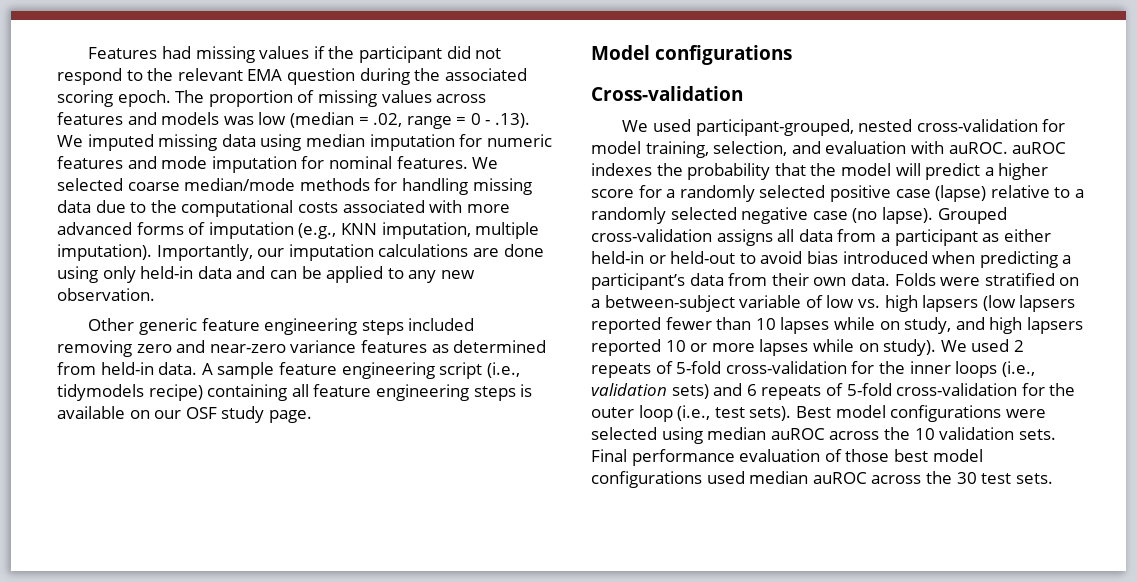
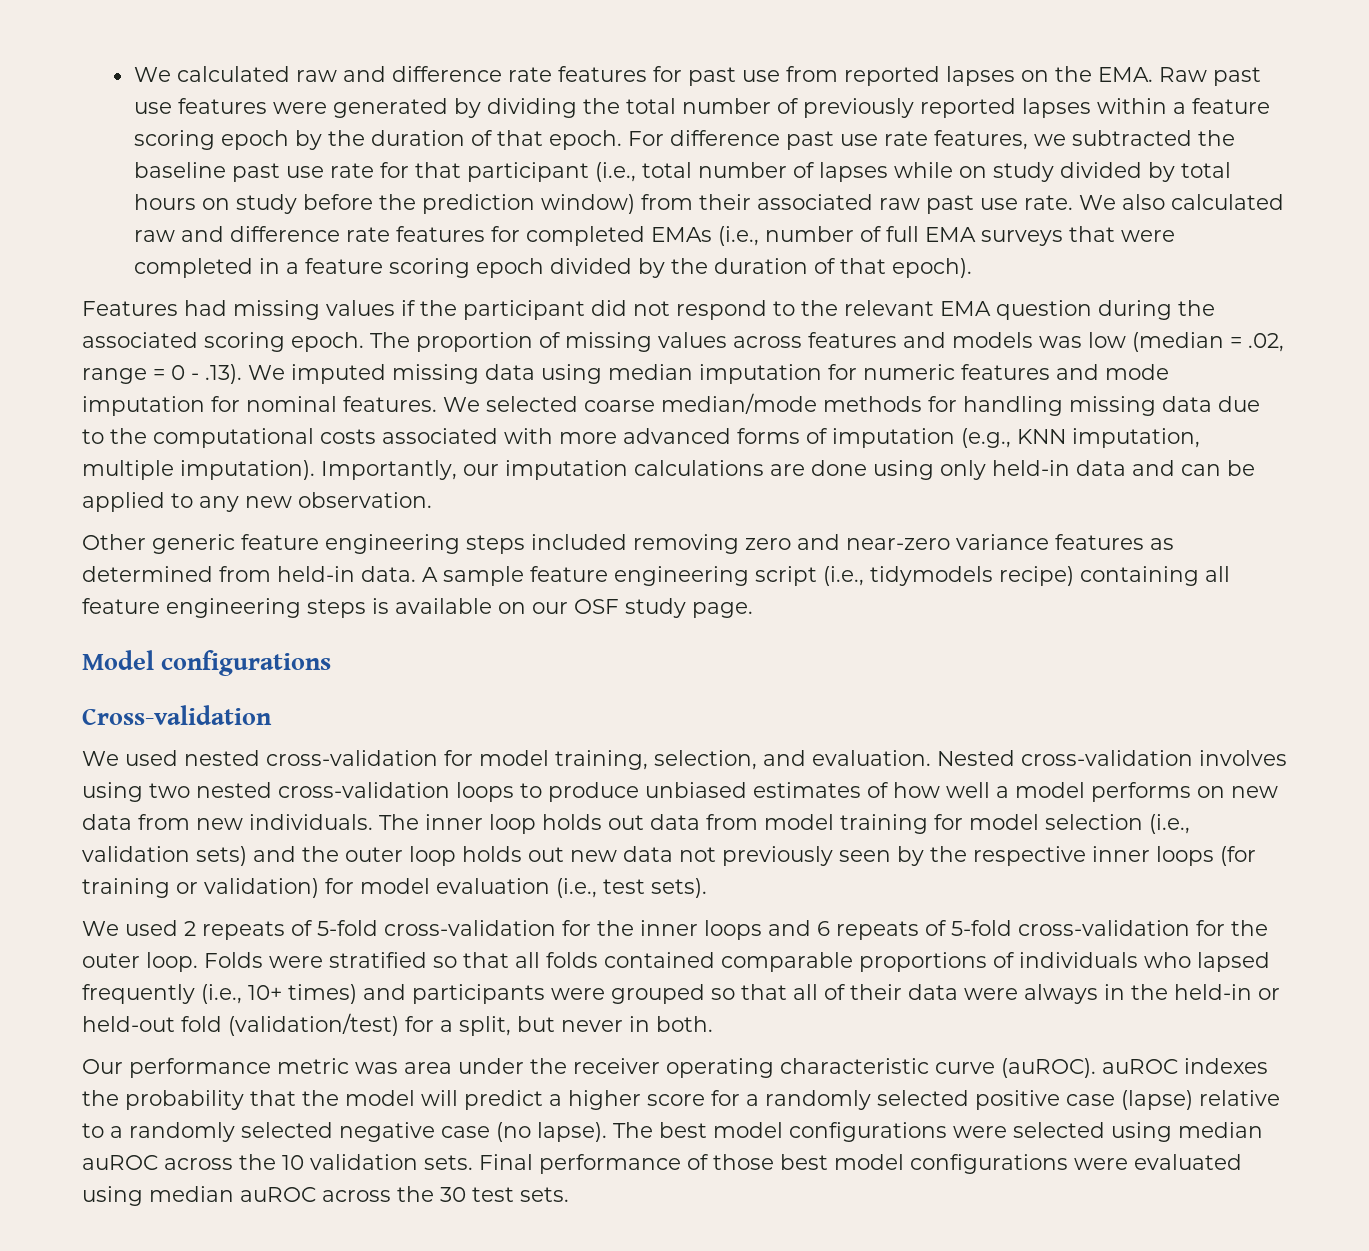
+ We calculated raw and difference rate features for past use from reported lapses on the EMA. Raw past use features were generated by dividing the total number of previously reported lapses within a feature scoring epoch by the duration of that epoch. For difference past use rate features, we subtracted the baseline past use rate for that participant (i.e., total number of lapses while on study divided by total hours on study before the prediction window) from their associated raw past use rate. We also calculated raw and difference rate features for completed EMAs (i.e., number of full EMA surveys that were completed in a feature scoring epoch divided by the duration of that epoch).
- We used participant-grouped, nested cross-validation for model training, selection, and evaluation with auROC. auROC indexes the probability that the model will predict a higher score for a randomly selected positive case (lapse) relative to a randomly selected negative case (no lapse).
+ We used nested cross-validation for model training, selection, and evaluation. Nested cross-validation involves using two nested cross-validation loops to produce unbiased estimates of how well a model performs on new data from new individuals. The inner loop holds out data from model training for model selection (i.e., validation sets) and the outer loop holds out new data not previously seen by the respective inner loops (for training or validation) for model evaluation (i.e., test sets).
+ We used 2 repeats of 5-fold cross-validation for the inner loops and 6 repeats of 5-fold cross-validation for the outer loop. Folds were stratified so that all folds contained comparable proportions of individuals who lapsed frequently (i.e., 10+ times) and participants were grouped so that all of their data were always in the held-in or held-out fold (validation/test) for a split, but never in both.
+ Our performance metric was area under the receiver operating characteristic curve (auROC). auROC indexes the probability that the model will predict a higher score for a randomly selected positive case (lapse) relative to a randomly selected negative case (no lapse).
- Grouped cross-validation assigns all data from a participant as either held-in or held-out to avoid bias introduced when predicting a participant’s data from their own data. Folds were stratified on a between-subject variable of low vs. high lapsers (low lapsers reported fewer than 10 lapses while on study, and high lapsers reported 10 or more lapses while on study). We used 2 repeats of 5-fold cross-validation for the inner loops (i.e., validation sets) and 6 repeats of 5-fold cross-validation for the outer loop (i.e., test sets). Best model configurations were selected using median auROC across the 10 validation sets.
+ The best model configurations were selected using median auROC across the 10 validation sets.
- Final performance evaluation of those best model configurations used median auROC across the 30 test sets.
+ Final performance of those best model configurations were evaluated using median auROC across the 30 test sets.

